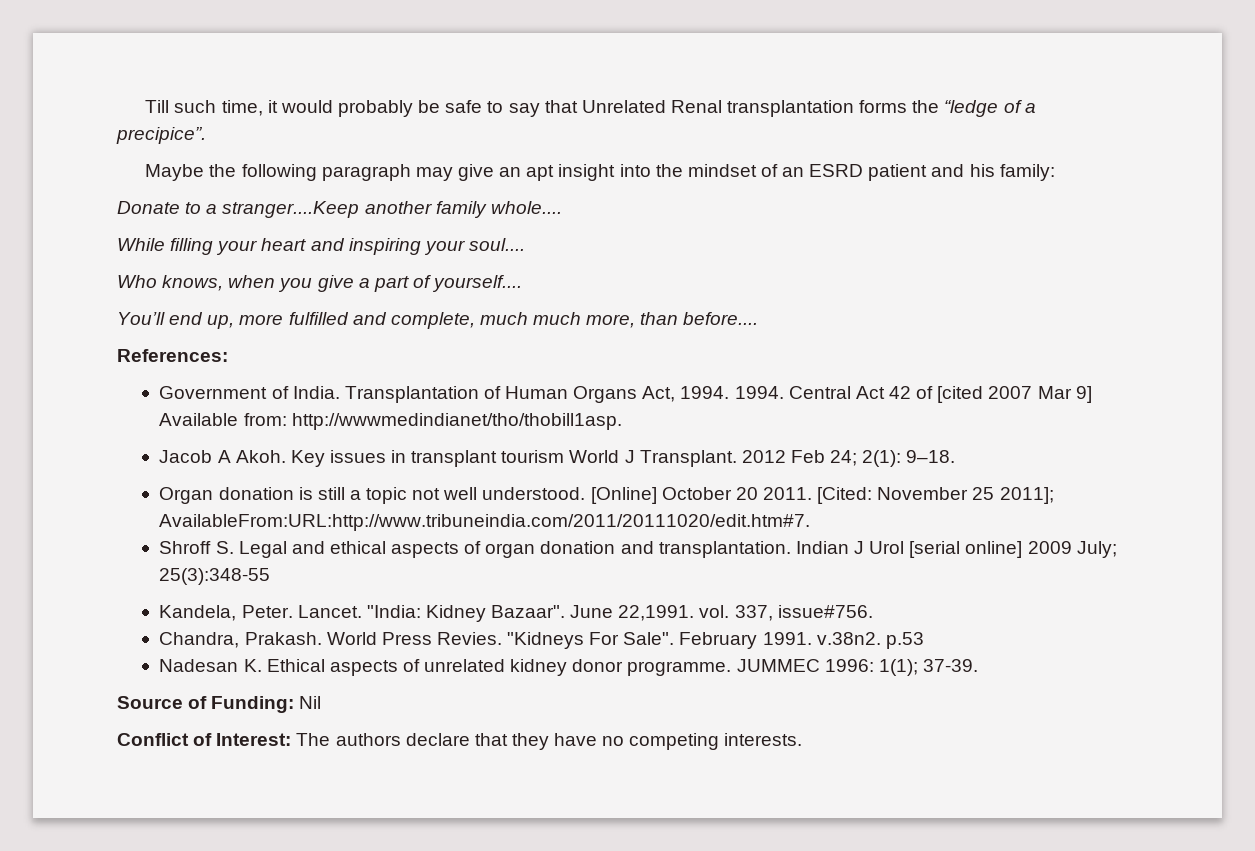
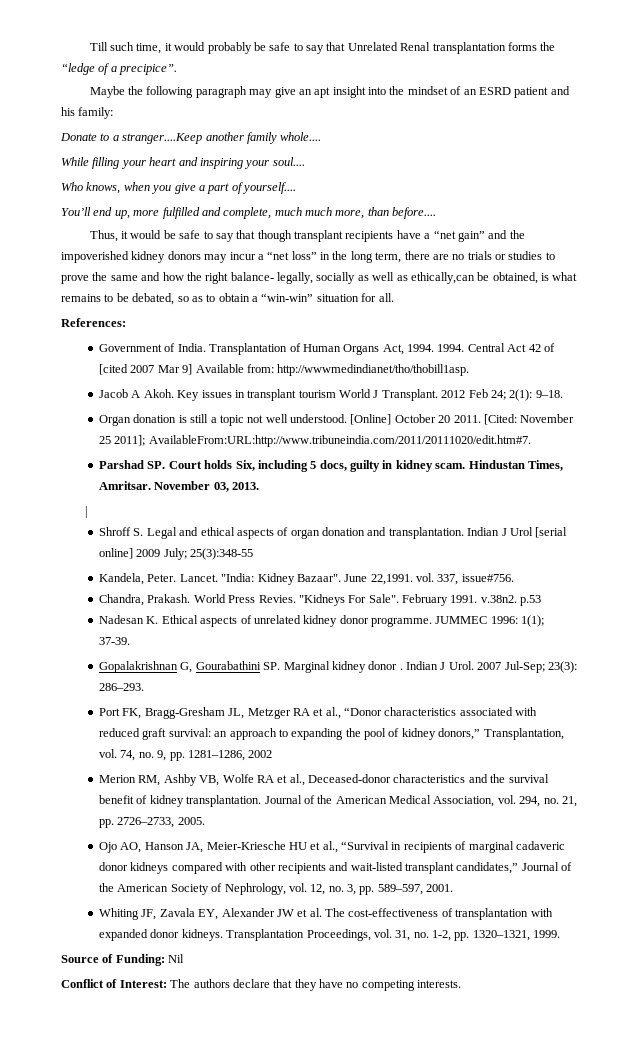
+ Thus, it would be safe to say that though transplant recipients have a “net gain” and the impoverished kidney donors may incur a “net loss” in the long term, there are no trials or studies to prove the same and how the right balance- legally, socially as well as ethically,can be obtained, is what remains to be debated, so as to obtain a “win-win” situation for all.
+ Parshad SP. Court holds Six, including 5 docs, guilty in kidney scam. Hindustan Times, Amritsar. November 03, 2013.
+ |
+ Gopalakrishnan G, Gourabathini SP. Marginal kidney donor . Indian J Urol. 2007 Jul-Sep; 23(3): 286–293.
+ Port FK, Bragg-Gresham JL, Metzger RA et al., “Donor characteristics associated with reduced graft survival: an approach to expanding the pool of kidney donors,” Transplantation, vol. 74, no. 9, pp. 1281–1286, 2002
+ Merion RM, Ashby VB, Wolfe RA et al., Deceased-donor characteristics and the survival benefit of kidney transplantation. Journal of the American Medical Association, vol. 294, no. 21, pp. 2726–2733, 2005.
+ Ojo AO, Hanson JA, Meier-Kriesche HU et al., “Survival in recipients of marginal cadaveric donor kidneys compared with other recipients and wait-listed transplant candidates,” Journal of the American Society of Nephrology, vol. 12, no. 3, pp. 589–597, 2001.
+ Whiting JF, Zavala EY, Alexander JW et al. The cost-effectiveness of transplantation with expanded donor kidneys. Transplantation Proceedings, vol. 31, no. 1-2, pp. 1320–1321, 1999.

